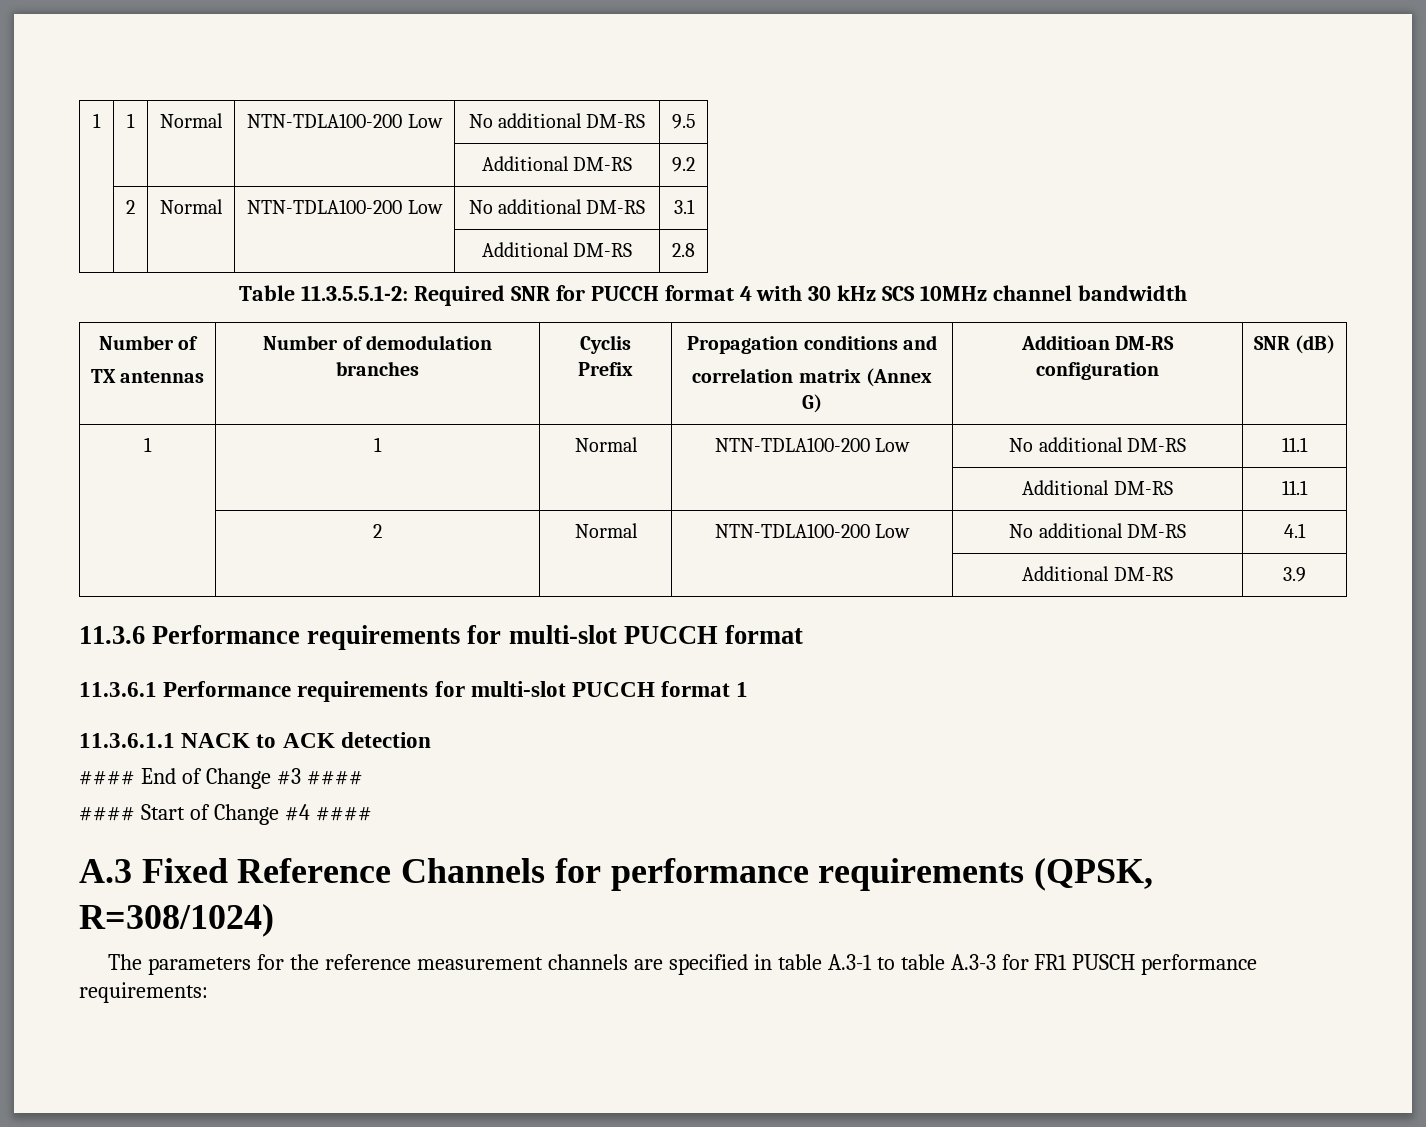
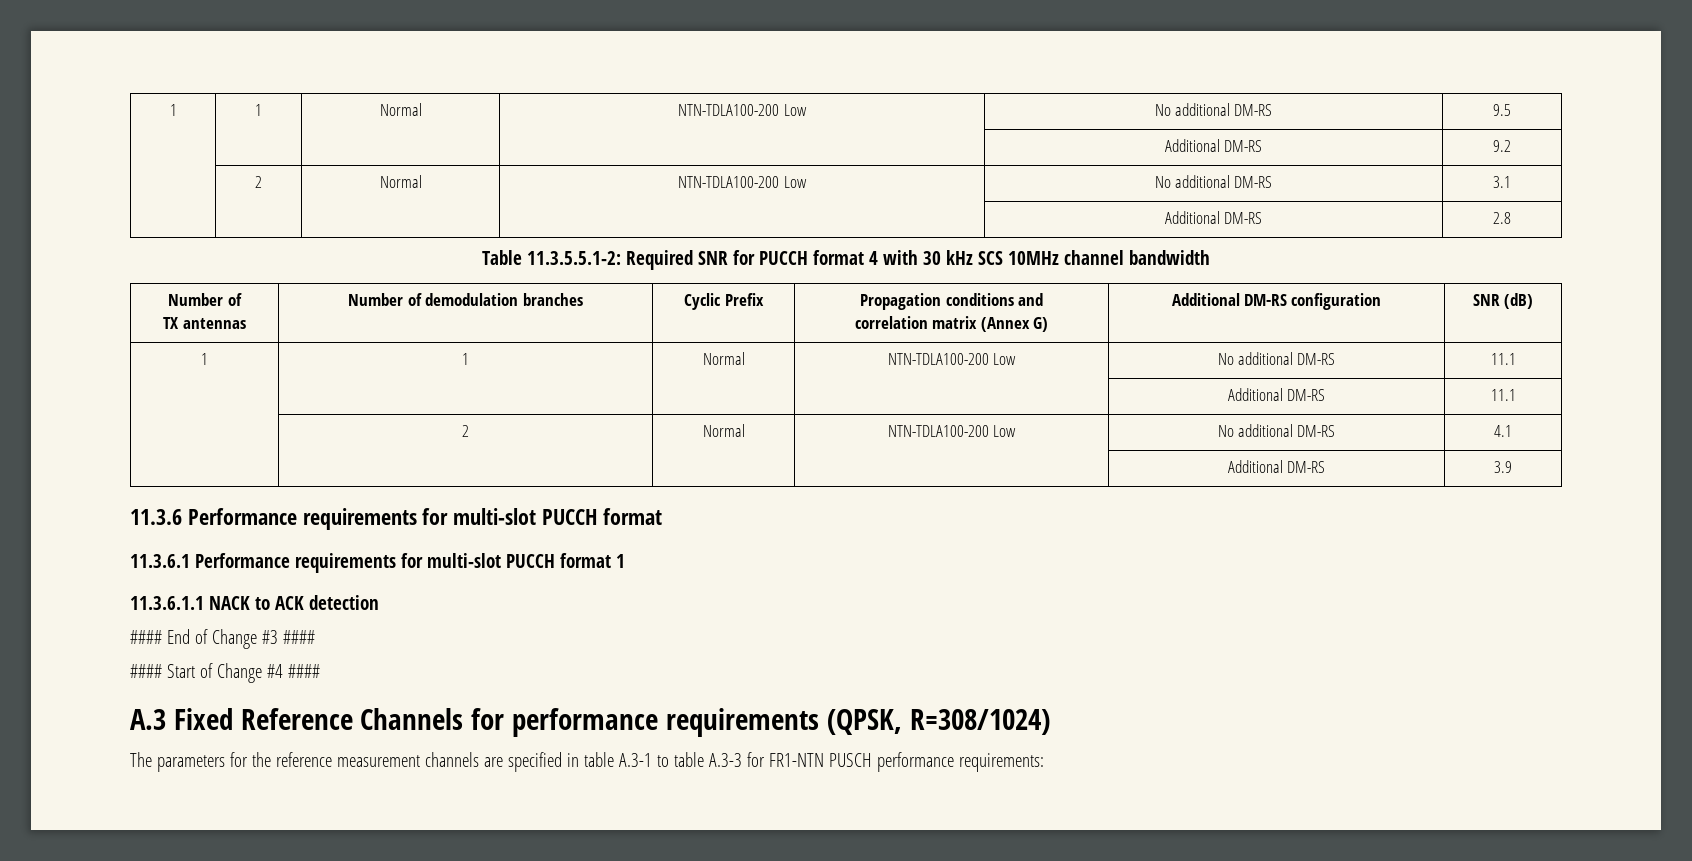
  Table 11.3.5.5.1-2: Required SNR for PUCCH format 4 with 30 kHz SCS 10MHz channel bandwidth
  Number of
- TX antennas | Number of demodulation branches | Cyclis Prefix | Propagation conditions and
- correlation matrix (Annex G) | Additioan DM-RS configuration | SNR (dB)
+ TX antennas | Number of demodulation branches | Cyclic Prefix | Propagation conditions and
+ correlation matrix (Annex G) | Additional DM-RS configuration | SNR (dB)
- The parameters for the reference measurement channels are specified in table A.3-1 to table A.3-3 for FR1 PUSCH performance requirements:
+ The parameters for the reference measurement channels are specified in table A.3-1 to table A.3-3 for FR1-NTN PUSCH performance requirements:

